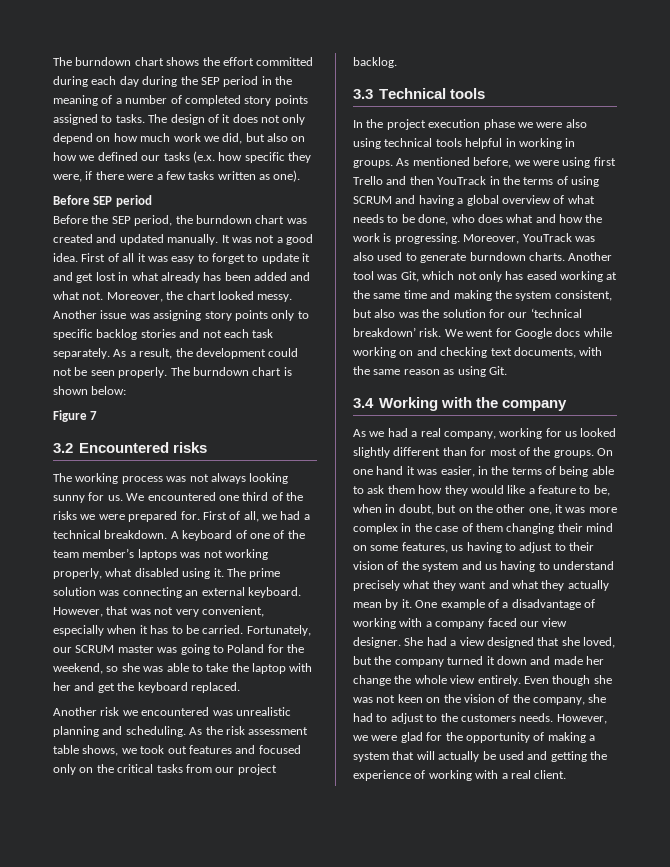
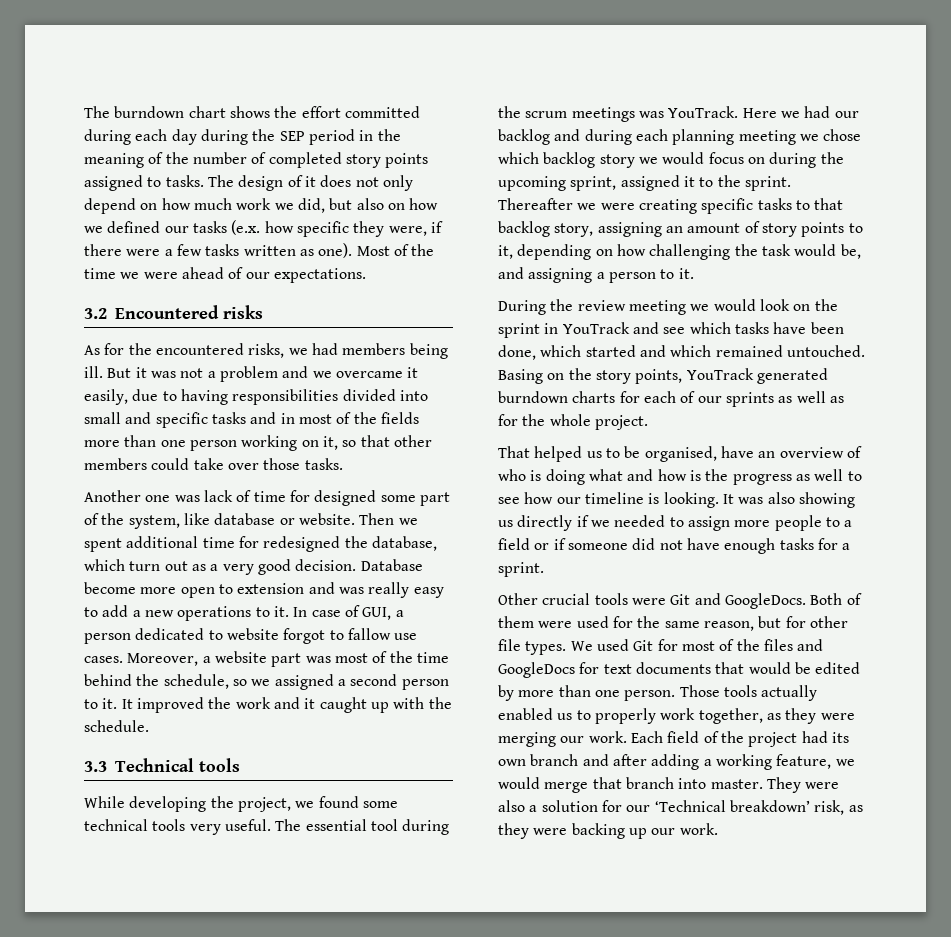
- The burndown chart shows the effort committed during each day during the SEP period in the meaning of a number of completed story points assigned to tasks.
+ The burndown chart shows the effort committed during each day during the SEP period in the meaning of the number of completed story points assigned to tasks.
- The design of it does not only depend on how much work we did, but also on how we defined our tasks (e.x. how specific they were, if there were a few tasks written as one).
- Before SEP period
- Before the SEP period, the burndown chart was created and updated manually. It was not a good idea. First of all it was easy to forget to update it and get lost in what already has been added and what not. Moreover, the chart looked messy. Another issue was assigning story points only to specific backlog stories and not each task separately. As a result, the development could not be seen properly. The burndown chart is shown below:
- Figure 7
+ The design of it does not only depend on how much work we did, but also on how we defined our tasks (e.x. how specific they were, if there were a few tasks written as one). Most of the time we were ahead of our expectations.
  3.2 Encountered risks
- The working process was not always looking sunny for us. We encountered one third of the risks we were prepared for. First of all, we had a technical breakdown. A keyboard of one of the team member’s laptops was not working properly, what disabled using it. The prime solution was connecting an external keyboard. However, that was not very convenient, especially when it has to be carried. Fortunately, our SCRUM master was going to Poland for the weekend, so she was able to take the laptop with her and get the keyboard replaced.
- Another risk we encountered was unrealistic planning and scheduling. As the risk assessment table shows, we took out features and focused only on the critical tasks from our project backlog.
+ As for the encountered risks, we had members being ill. But it was not a problem and we overcame it easily, due to having responsibilities divided into small and specific tasks and in most of the fields more than one person working on it, so that other members could take over those tasks.
+ Another one was lack of time for designed some part of the system, like database or website. Then we spent additional time for redesigned the database, which turn out as a very good decision. Database become more open to extension and was really easy to add a new operations to it. In case of GUI, a person dedicated to website forgot to fallow use cases. Moreover, a website part was most of the time behind the schedule, so we assigned a second person to it. It improved the work and it caught up with the schedule.
  3.3 Technical tools
- In the project execution phase we were also using technical tools helpful in working in groups. As mentioned before, we were using first Trello and then YouTrack in the terms of using SCRUM and having a global overview of what needs to be done, who does what and how the work is progressing. Moreover, YouTrack was also used to generate burndown charts. Another tool was Git, which not only has eased working at the same time and making the system consistent, but also was the solution for our ‘technical breakdown’ risk. We went for Google docs while working on and checking text documents, with the same reason as using Git.
- 3.4 Working with the company
- As we had a real company, working for us looked slightly different than for most of the groups. On one hand it was easier, in the terms of being able to ask them how they would like a feature to be, when in doubt, but on the other one, it was more complex in the case of them changing their mind on some features, us having to adjust to their vision of the system and us having to understand precisely what they want and what they actually mean by it. One example of a disadvantage of working with a company faced our view designer. She had a view designed that she loved, but the company turned it down and made her change the whole view entirely. Even though she was not keen on the vision of the company, she had to adjust to the customers needs. However, we were glad for the opportunity of making a system that will actually be used and getting the experience of working with a real client.
+ While developing the project, we found some technical tools very useful. The essential tool during the scrum meetings was YouTrack. Here we had our backlog and during each planning meeting we chose which backlog story we would focus on during the upcoming sprint, assigned it to the sprint. Thereafter we were creating specific tasks to that backlog story, assigning an amount of story points to it, depending on how challenging the task would be, and assigning a person to it.
+ During the review meeting we would look on the sprint in YouTrack and see which tasks have been done, which started and which remained untouched. Basing on the story points, YouTrack generated burndown charts for each of our sprints as well as for the whole project.
+ That helped us to be organised, have an overview of who is doing what and how is the progress as well to see how our timeline is looking. It was also showing us directly if we needed to assign more people to a field or if someone did not have enough tasks for a sprint.
+ Other crucial tools were Git and GoogleDocs. Both of them were used for the same reason, but for other file types. We used Git for most of the files and GoogleDocs for text documents that would be edited by more than one person. Those tools actually enabled us to properly work together, as they were merging our work. Each field of the project had its own branch and after adding a working feature, we would merge that branch into master. They were also a solution for our ‘Technical breakdown’ risk, as they were backing up our work.

